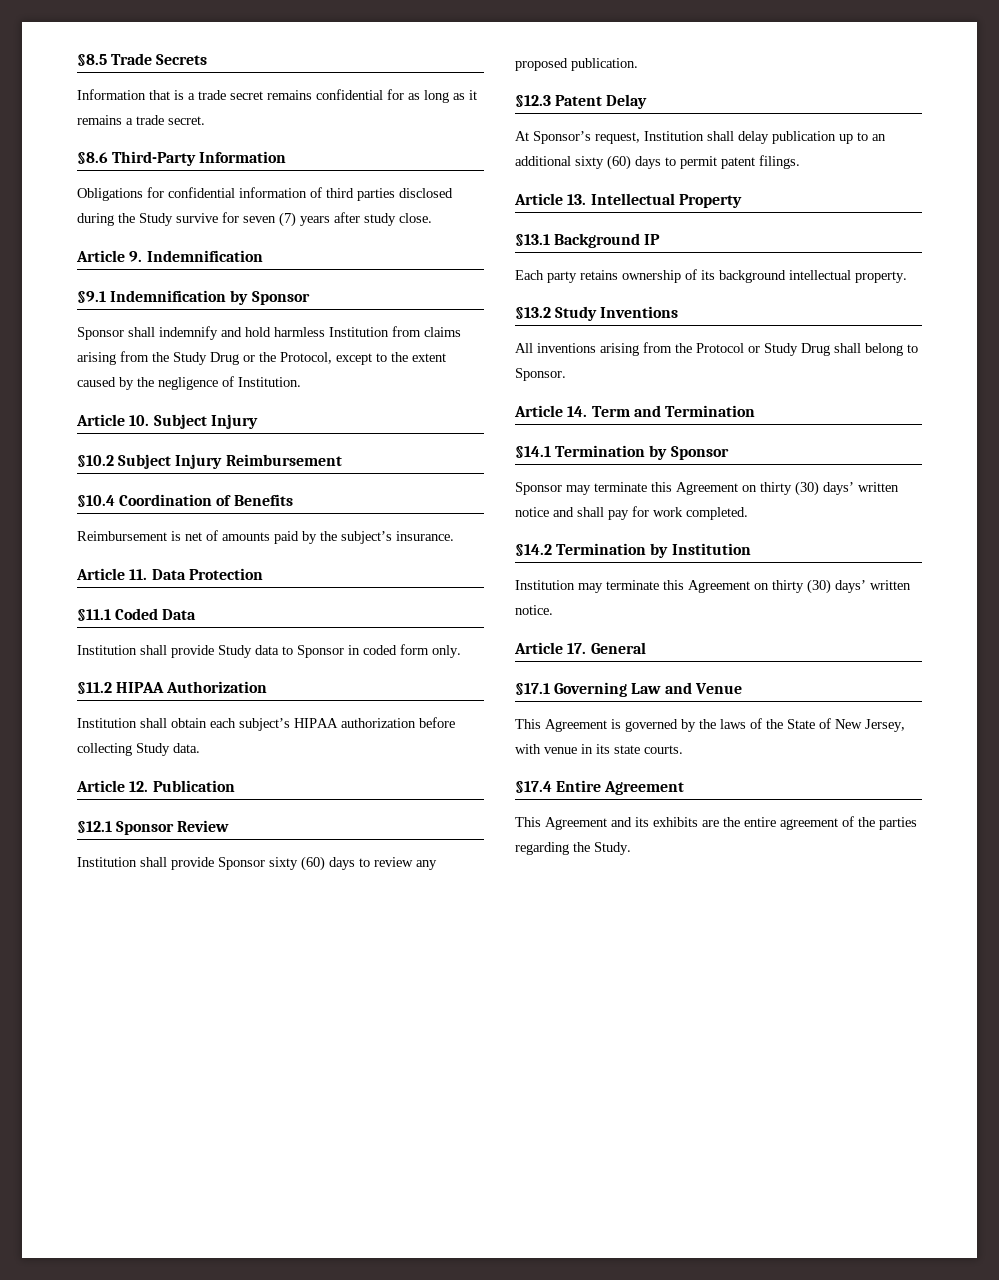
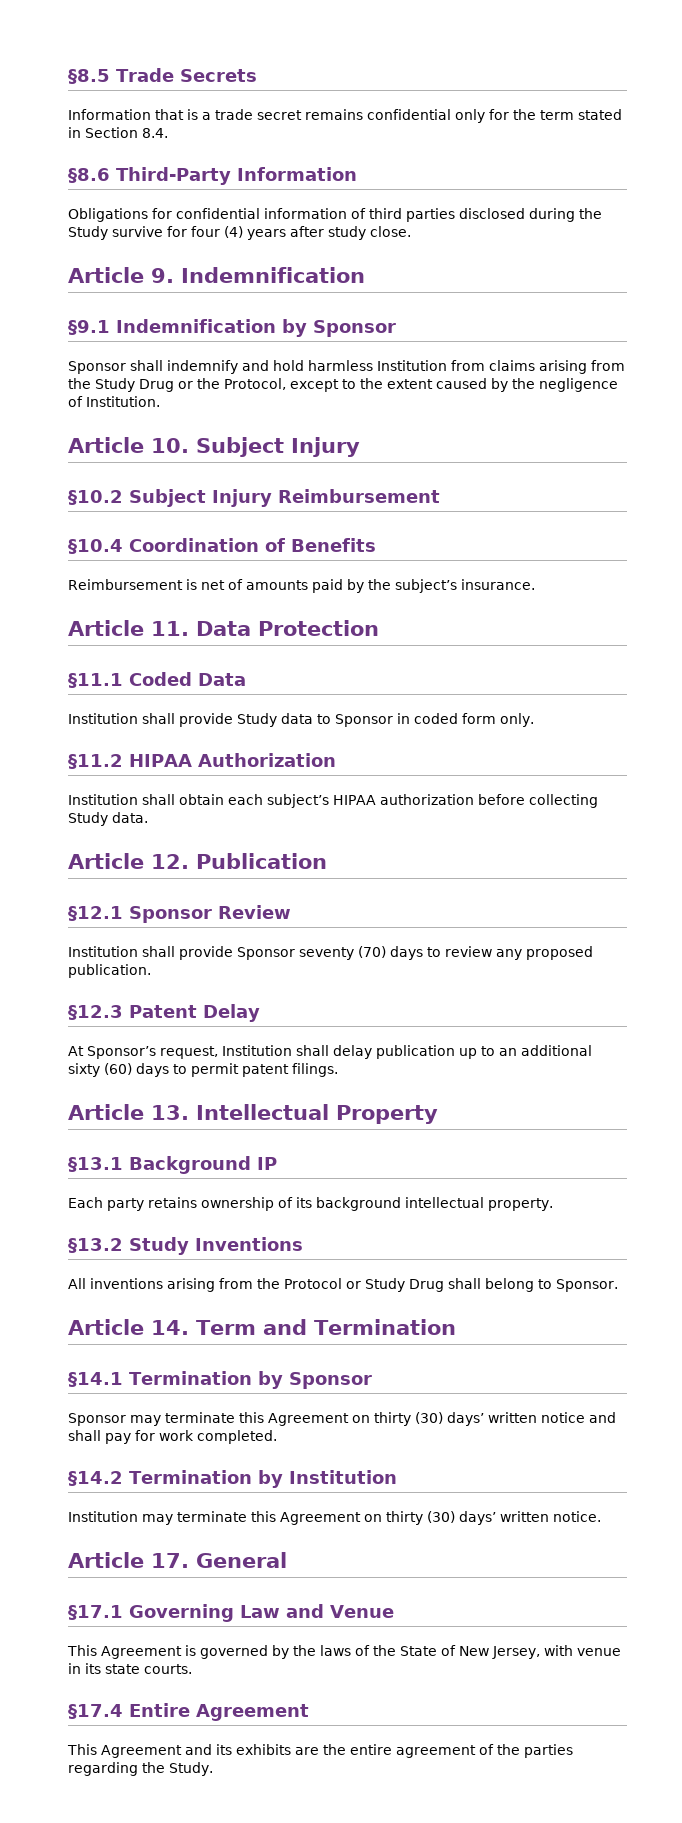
- Information that is a trade secret remains confidential for as long as it remains a trade secret.
+ Information that is a trade secret remains confidential only for the term stated in Section 8.4.
- Obligations for confidential information of third parties disclosed during the Study survive for seven (7) years after study close.
+ Obligations for confidential information of third parties disclosed during the Study survive for four (4) years after study close.
- Institution shall provide Sponsor sixty (60) days to review any proposed publication.
+ Institution shall provide Sponsor seventy (70) days to review any proposed publication.

